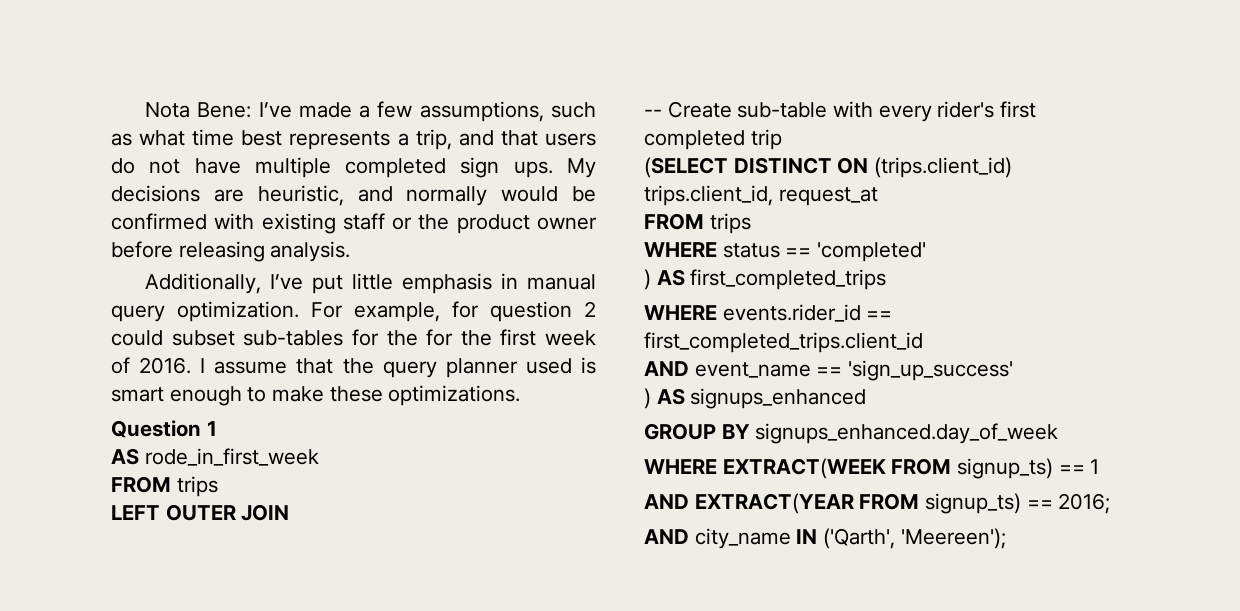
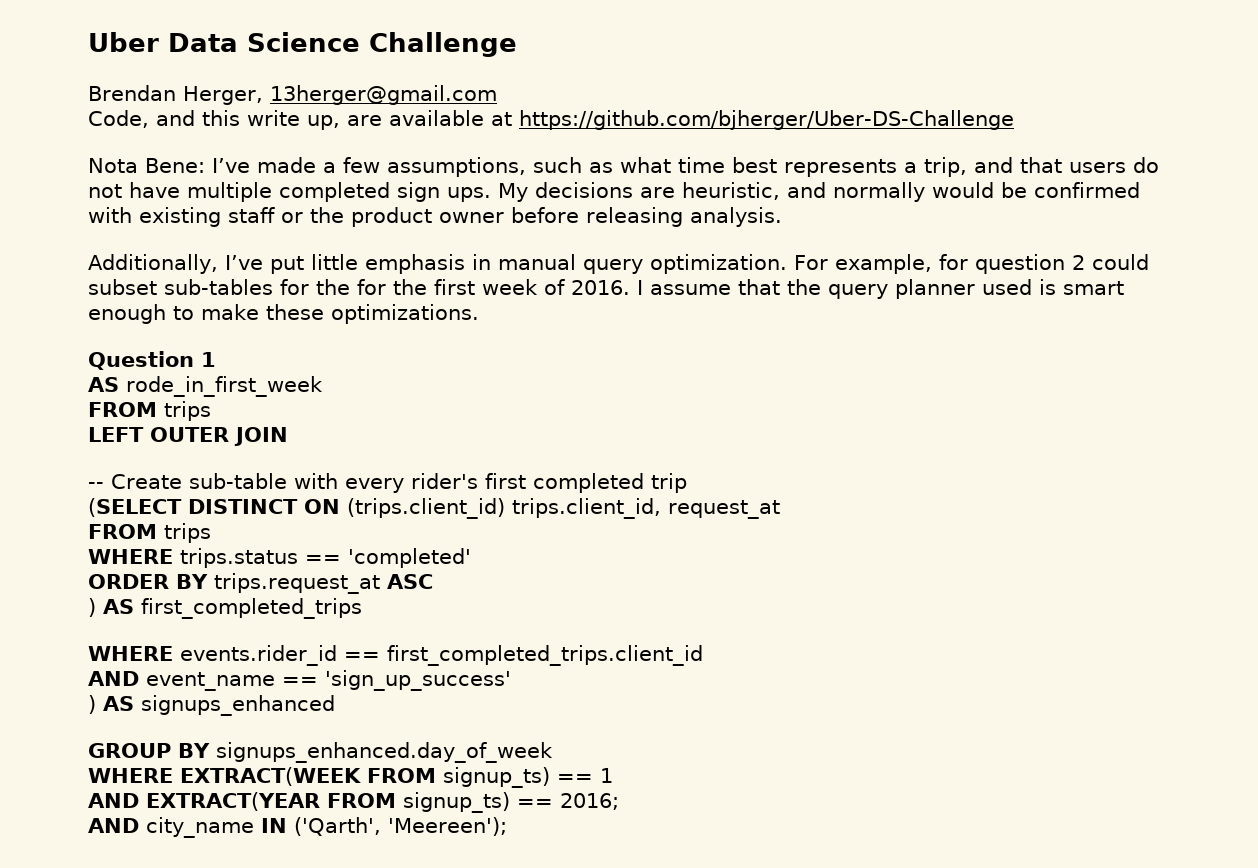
+ Uber Data Science Challenge
+ Brendan Herger, 13herger@gmail.com
+ Code, and this write up, are available at https://github.com/bjherger/Uber-DS-Challenge
- WHERE status == 'completed'
+ WHERE trips.status == 'completed'
+ ORDER BY trips.request_at ASC

